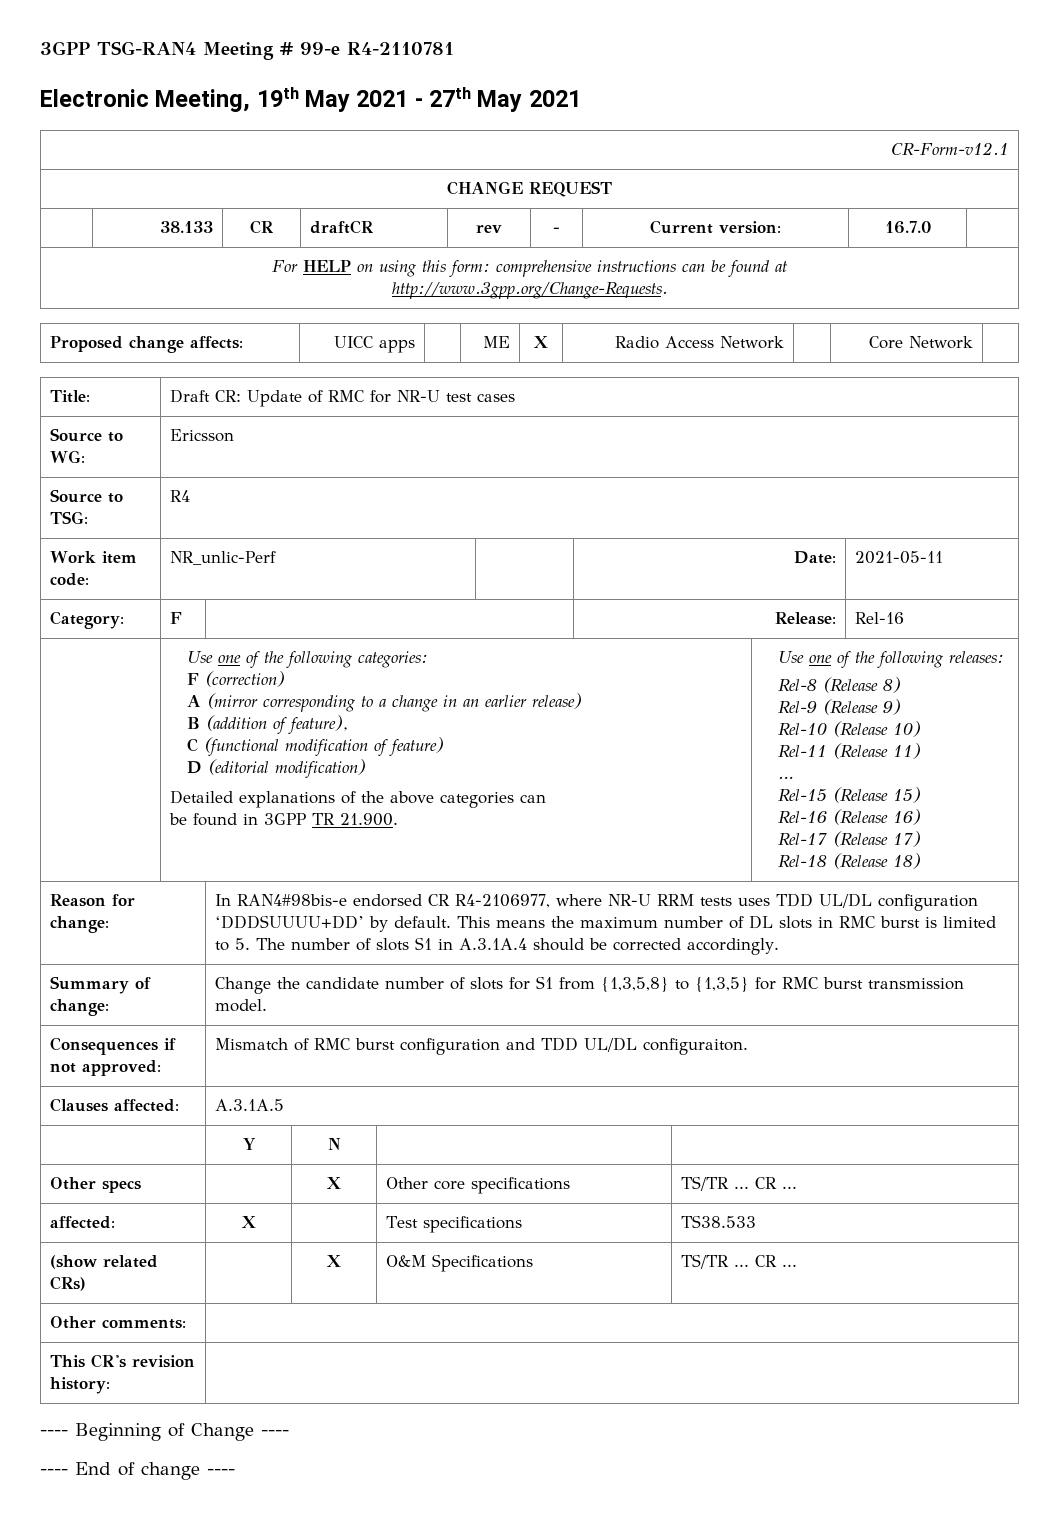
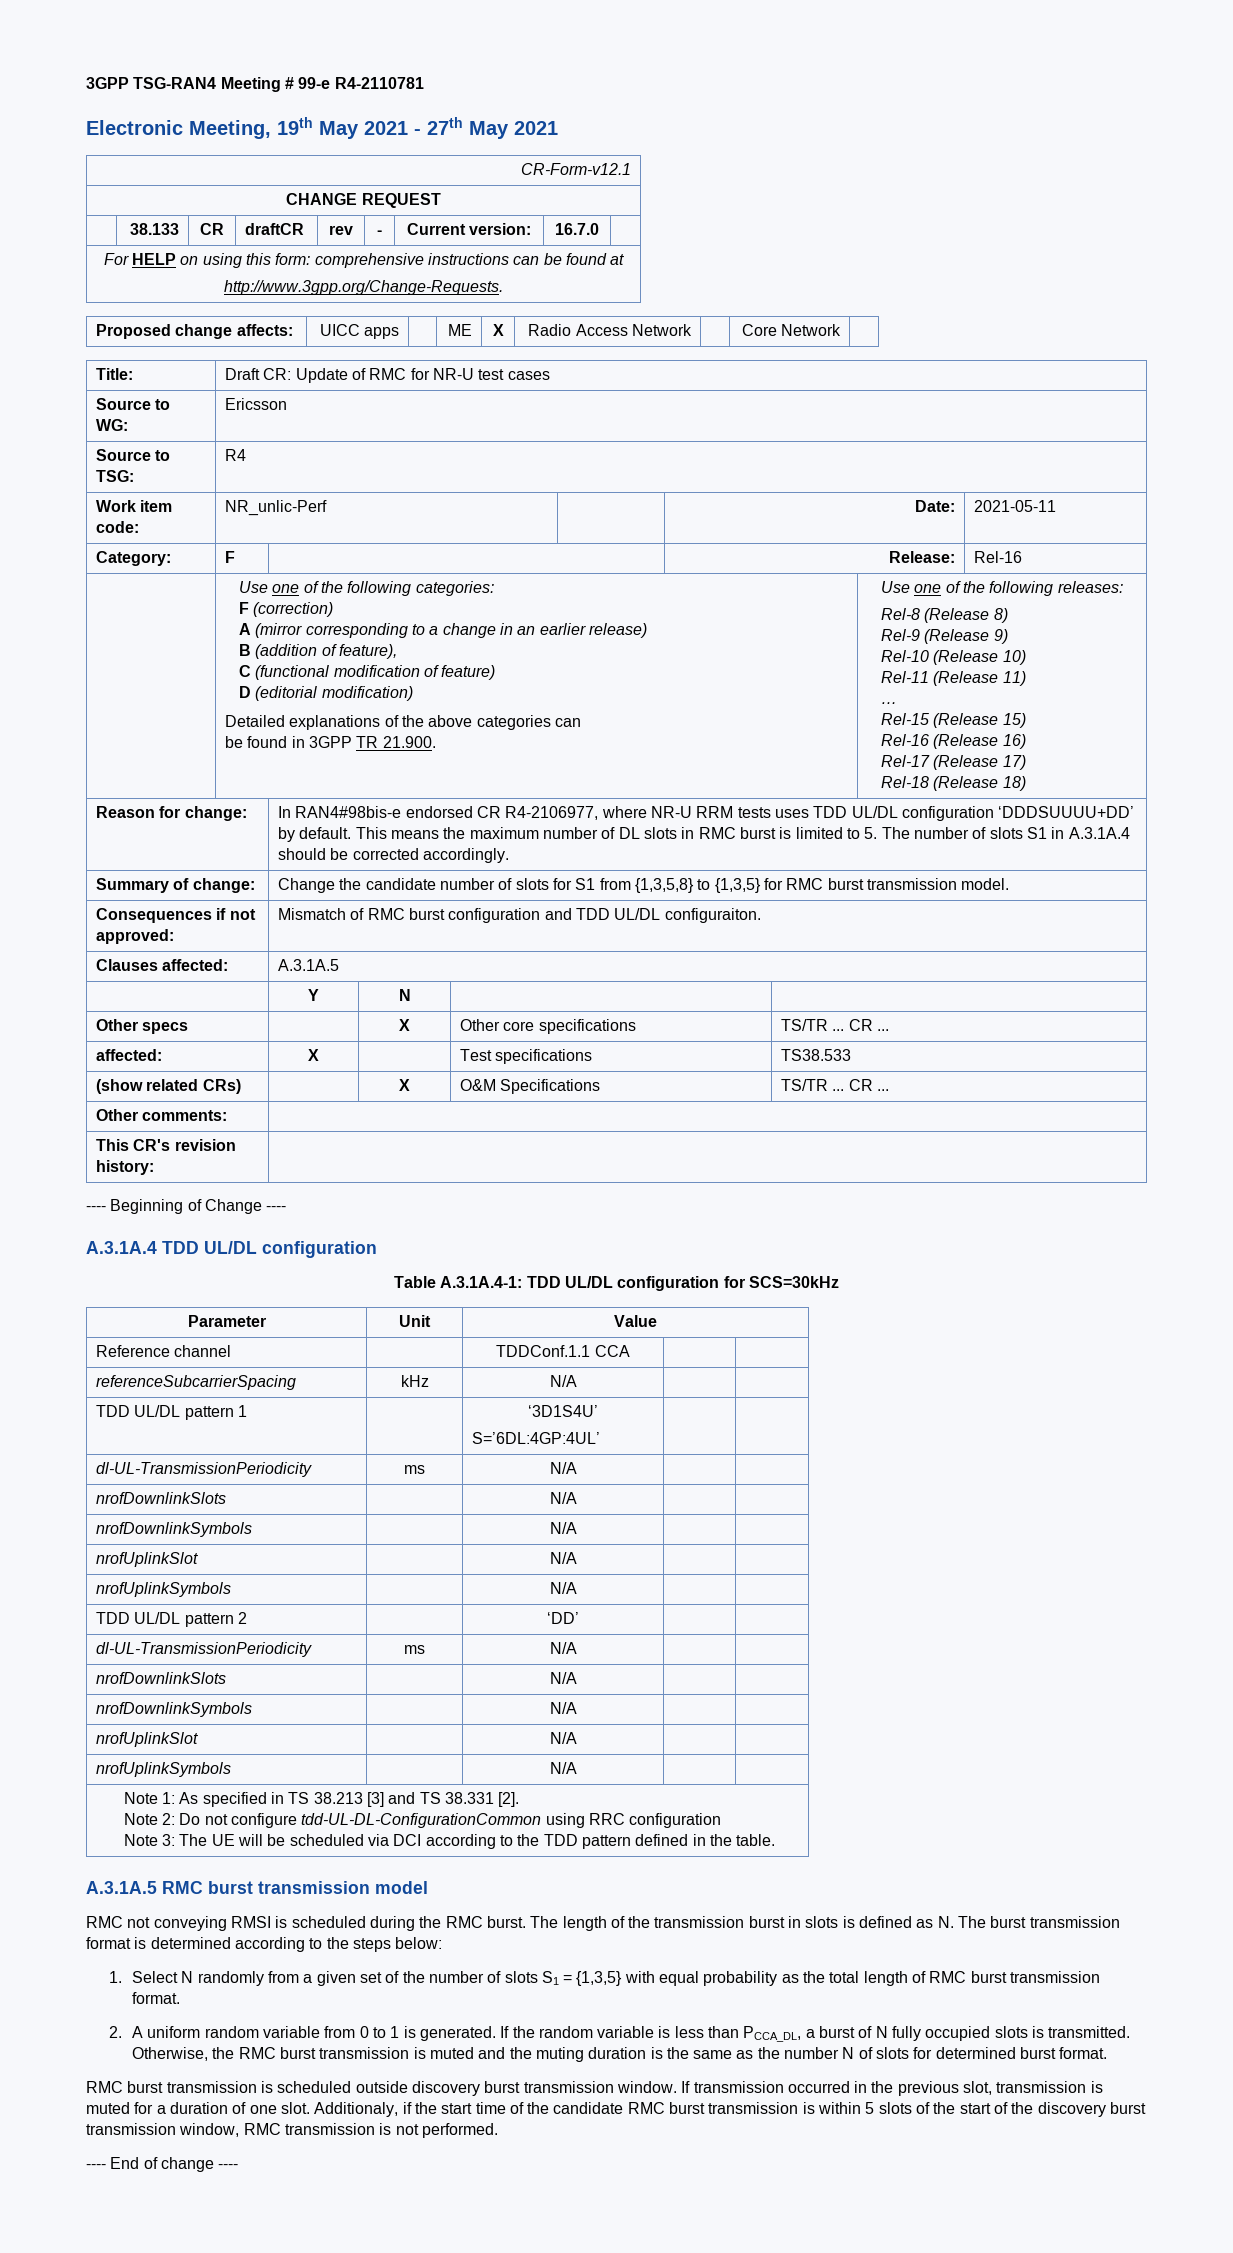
+ A.3.1A.4 TDD UL/DL configuration
+ Table A.3.1A.4-1: TDD UL/DL configuration for SCS=30kHz
+ Parameter | Unit | Value
+ Reference channel | | TDDConf.1.1 CCA | |
+ referenceSubcarrierSpacing | kHz | N/A | |
+ TDD UL/DL pattern 1 | | ‘3D1S4U’
+ S=’6DL:4GP:4UL’ | |
+ dl-UL-TransmissionPeriodicity | ms | N/A | |
+ nrofDownlinkSlots | | N/A | |
+ nrofDownlinkSymbols | | N/A | |
+ nrofUplinkSlot | | N/A | |
+ nrofUplinkSymbols | | N/A | |
+ TDD UL/DL pattern 2 | | ‘DD’ | |
+ dl-UL-TransmissionPeriodicity | ms | N/A | |
+ nrofDownlinkSlots | | N/A | |
+ nrofDownlinkSymbols | | N/A | |
+ nrofUplinkSlot | | N/A | |
+ nrofUplinkSymbols | | N/A | |
+ Note 1: As specified in TS 38.213 [3] and TS 38.331 [2].
+ Note 2: Do not configure tdd-UL-DL-ConfigurationCommon using RRC configuration
+ Note 3: The UE will be scheduled via DCI according to the TDD pattern defined in the table.
+ A.3.1A.5 RMC burst transmission model
+ RMC not conveying RMSI is scheduled during the RMC burst. The length of the transmission burst in slots is defined as N. The burst transmission format is determined according to the steps below:
+ 1. Select N randomly from a given set of the number of slots S1 = {1,3,5} with equal probability as the total length of RMC burst transmission format.
+ 2. A uniform random variable from 0 to 1 is generated. If the random variable is less than PCCA_DL, a burst of N fully occupied slots is transmitted. Otherwise, the RMC burst transmission is muted and the muting duration is the same as the number N of slots for determined burst format.
+ RMC burst transmission is scheduled outside discovery burst transmission window. If transmission occurred in the previous slot, transmission is muted for a duration of one slot. Additionaly, if the start time of the candidate RMC burst transmission is within 5 slots of the start of the discovery burst transmission window, RMC transmission is not performed.

